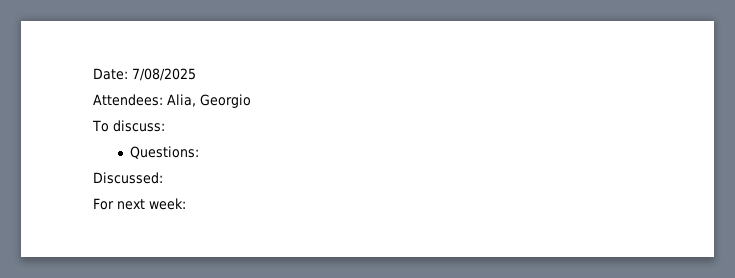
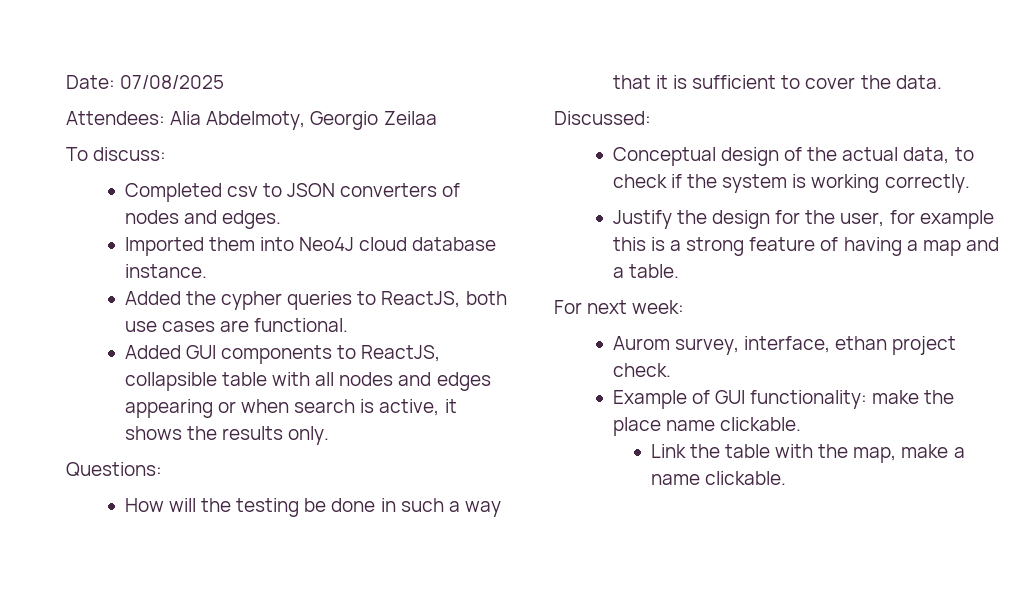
- Date: 7/08/2025
+ Date: 07/08/2025
- Attendees: Alia, Georgio
+ Attendees: Alia Abdelmoty, Georgio Zeilaa
+ Completed csv to JSON converters of nodes and edges.
+ Imported them into Neo4J cloud database instance.
+ Added the cypher queries to ReactJS, both use cases are functional.
+ Added GUI components to ReactJS, collapsible table with all nodes and edges appearing or when search is active, it shows the results only.
  Questions:
+ How will the testing be done in such a way that it is sufficient to cover the data.
  Discussed:
+ Conceptual design of the actual data, to check if the system is working correctly.
+ Justify the design for the user, for example this is a strong feature of having a map and a table.
  For next week:
+ Aurom survey, interface, ethan project check.
+ Example of GUI functionality: make the place name clickable.
+ Link the table with the map, make a name clickable.

